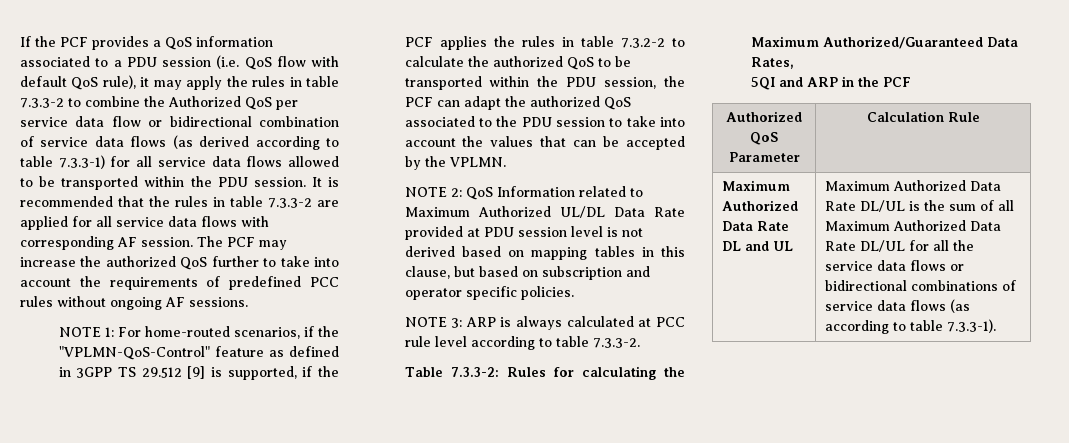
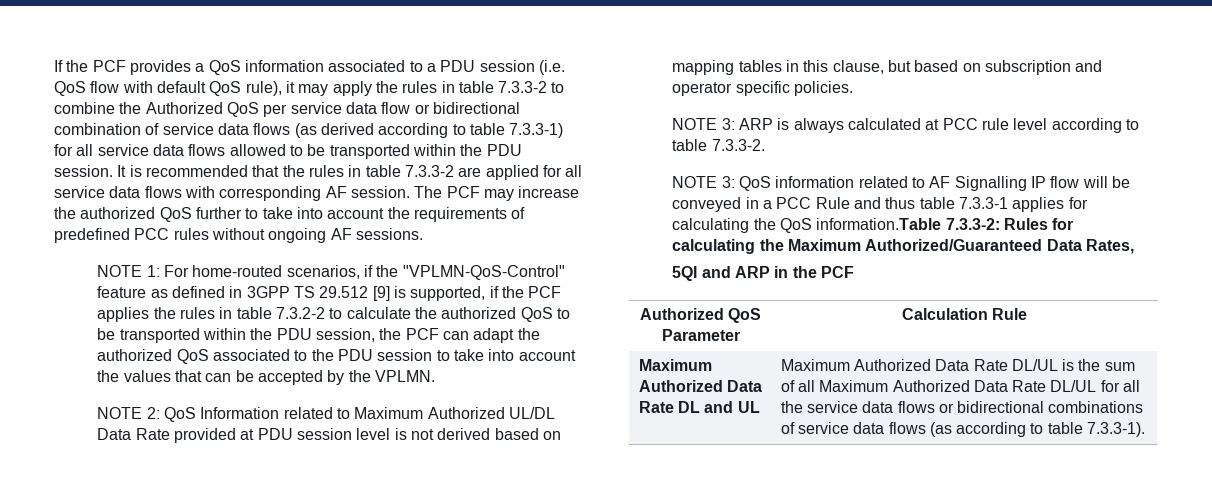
- Table 7.3.3-2: Rules for calculating the Maximum Authorized/Guaranteed Data Rates,
+ NOTE 3: QoS information related to AF Signalling IP flow will be conveyed in a PCC Rule and thus table 7.3.3-1 applies for calculating the QoS information.Table 7.3.3-2: Rules for calculating the Maximum Authorized/Guaranteed Data Rates,

